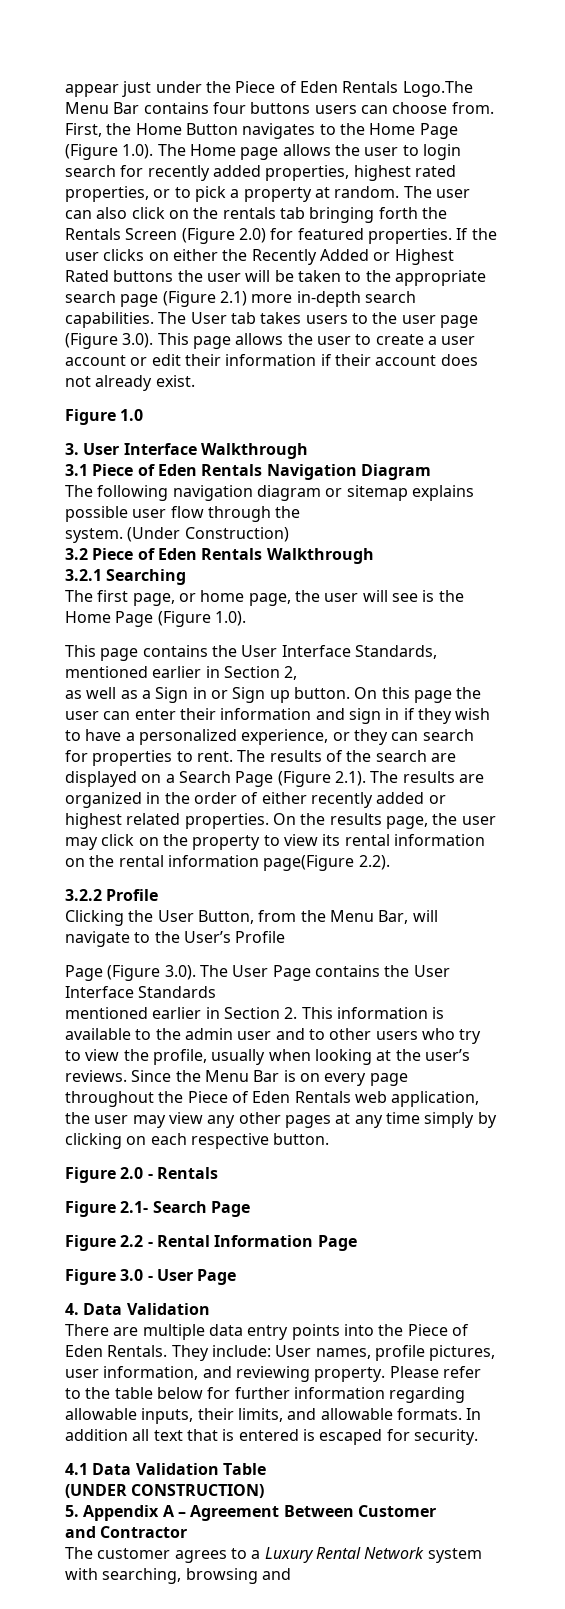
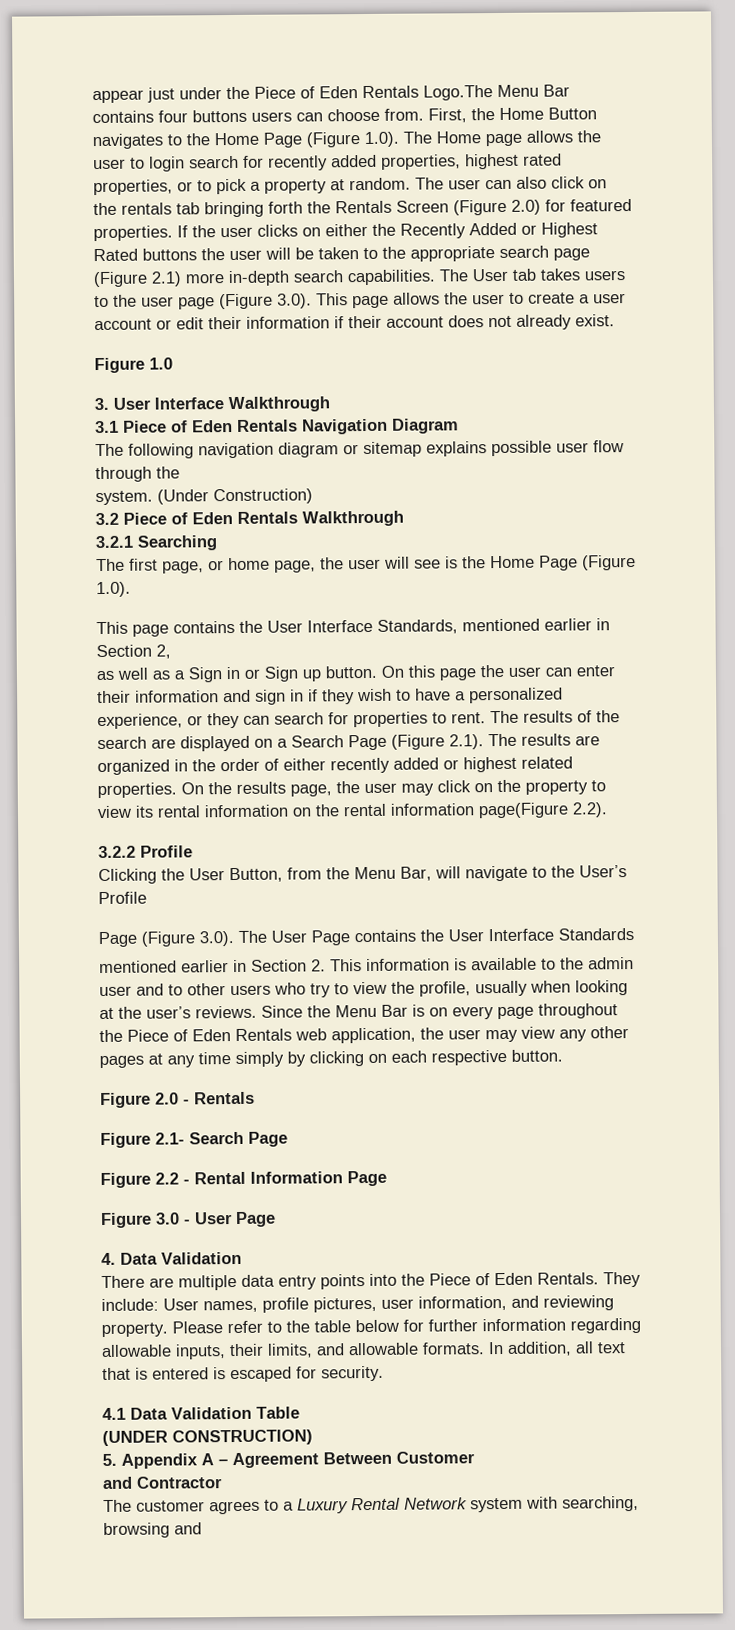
- In addition all text that is entered is escaped for security.
+ In addition, all text that is entered is escaped for security.

